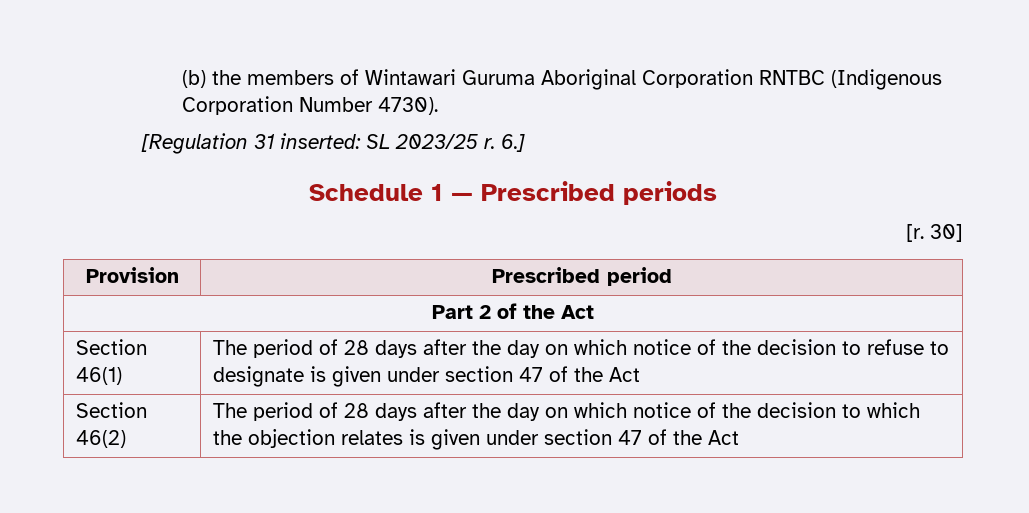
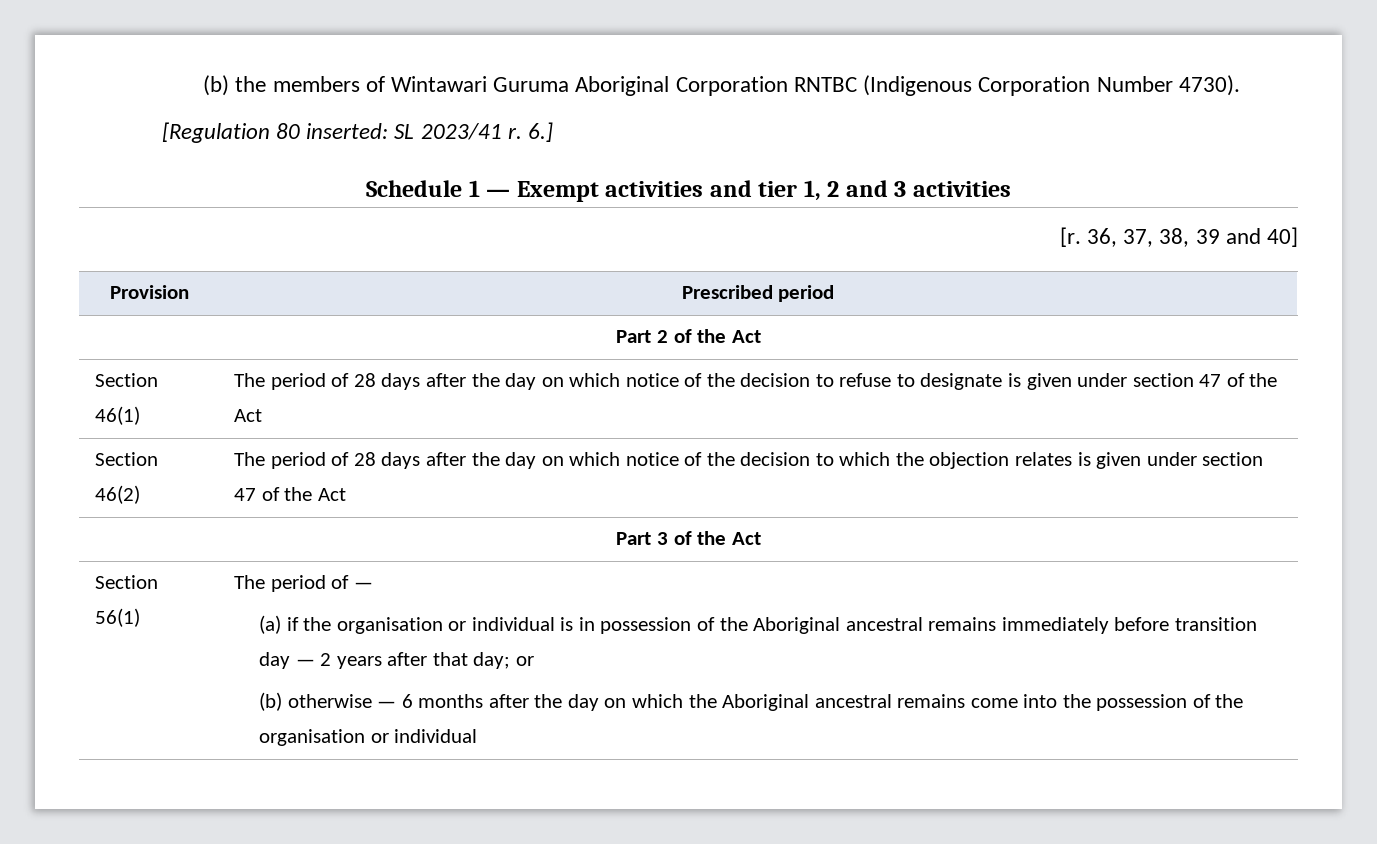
- [Regulation 31 inserted: SL 2023/25 r.
+ [Regulation 80 inserted: SL 2023/41 r.
- Schedule 1 — Prescribed periods
- [r. 30]
+ Schedule 1 — Exempt activities and tier 1, 2 and 3 activities
+ [r. 36, 37, 38, 39 and 40]
+ Part 3 of the Act
+ Section 56(1) | The period of —
+ (a) if the organisation or individual is in possession of the Aboriginal ancestral remains immediately before transition day — 2 years after that day; or
+ (b) otherwise — 6 months after the day on which the Aboriginal ancestral remains come into the possession of the organisation or individual

